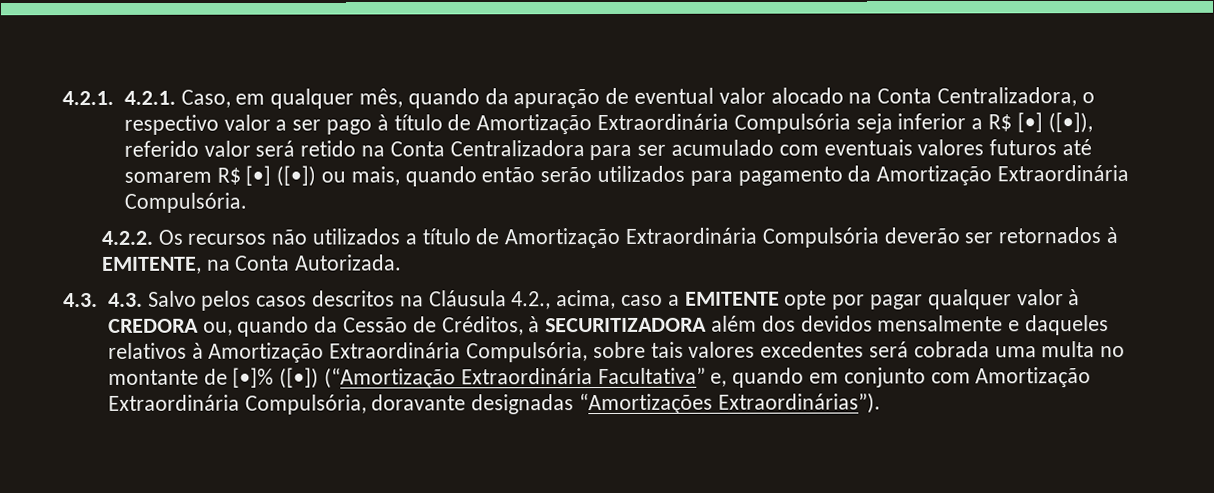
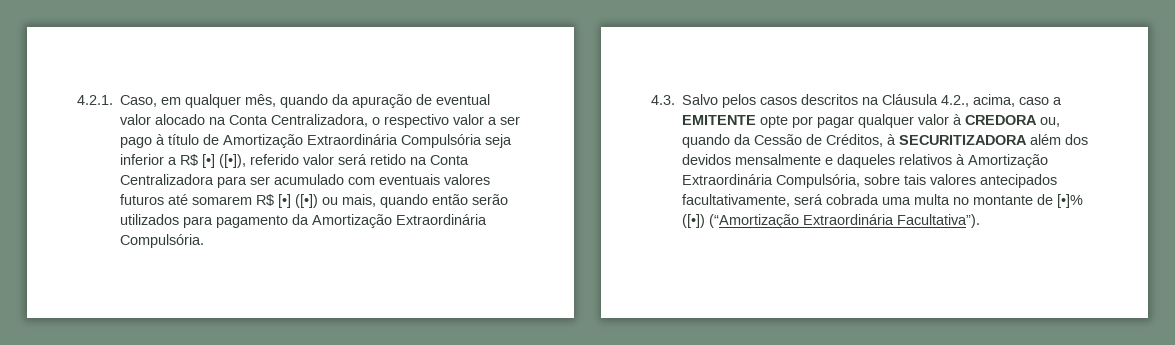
- 4.2.1. 4.2.1. Caso, em qualquer mês, quando da apuração de eventual valor alocado na Conta Centralizadora, o respectivo valor a ser pago à título de Amortização Extraordinária Compulsória seja inferior a R$ [•] ([•]), referido valor será retido na Conta Centralizadora para ser acumulado com eventuais valores futuros até somarem R$ [•] ([•]) ou mais, quando então serão utilizados para pagamento da Amortização Extraordinária Compulsória.
+ 4.2.1. Caso, em qualquer mês, quando da apuração de eventual valor alocado na Conta Centralizadora, o respectivo valor a ser pago à título de Amortização Extraordinária Compulsória seja inferior a R$ [•] ([•]), referido valor será retido na Conta Centralizadora para ser acumulado com eventuais valores futuros até somarem R$ [•] ([•]) ou mais, quando então serão utilizados para pagamento da Amortização Extraordinária Compulsória.
- 4.2.2. Os recursos não utilizados a título de Amortização Extraordinária Compulsória deverão ser retornados à EMITENTE, na Conta Autorizada.
- 4.3. 4.3. Salvo pelos casos descritos na Cláusula 4.2., acima, caso a EMITENTE opte por pagar qualquer valor à CREDORA ou, quando da Cessão de Créditos, à SECURITIZADORA além dos devidos mensalmente e daqueles relativos à Amortização Extraordinária Compulsória, sobre tais valores excedentes será cobrada uma multa no montante de [•]% ([•]) (“Amortização Extraordinária Facultativa” e, quando em conjunto com Amortização Extraordinária Compulsória, doravante designadas “Amortizações Extraordinárias”).
+ 4.3. Salvo pelos casos descritos na Cláusula 4.2., acima, caso a EMITENTE opte por pagar qualquer valor à CREDORA ou, quando da Cessão de Créditos, à SECURITIZADORA além dos devidos mensalmente e daqueles relativos à Amortização Extraordinária Compulsória, sobre tais valores antecipados facultativamente, será cobrada uma multa no montante de [•]% ([•]) (“Amortização Extraordinária Facultativa”).

